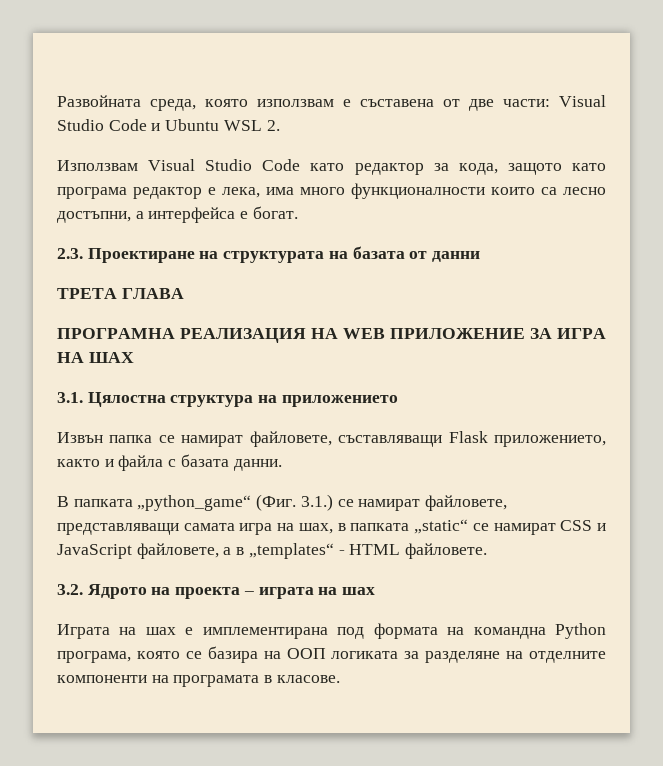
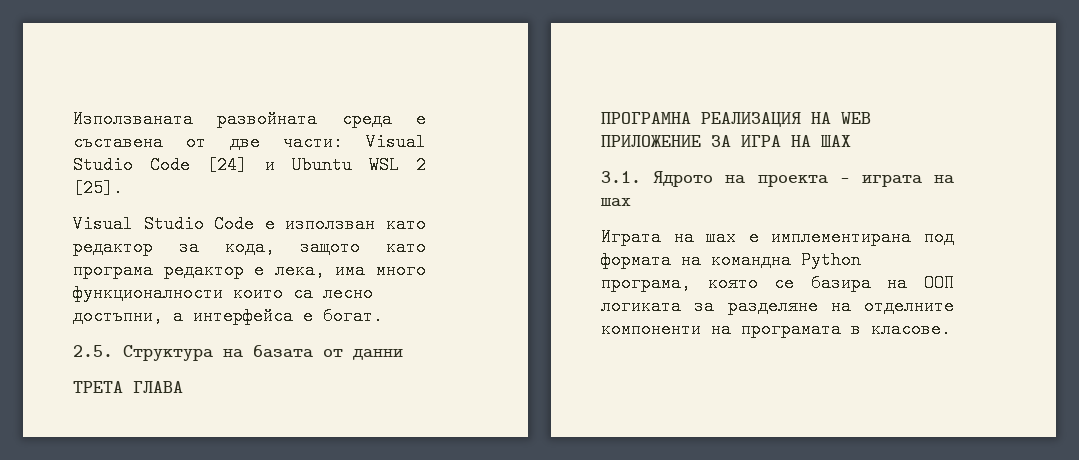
- Развойната среда, която използвам е съставена от две части: Visual Studio Code и Ubuntu WSL 2.
- Използвам Visual Studio Code като редактор за кода, защото като програма редактор е лека, има много функционалности които са лесно достъпни, a интерфейса е богат.
+ Използваната развойната среда е съставена от две части: Visual Studio Code [24] и Ubuntu WSL 2 [25].
+ Visual Studio Code е използван като редактор за кода, защото като програма редактор е лека, има много функционалности които са лесно достъпни, a интерфейса е богат.
- 2.3. Проектиране на структурата на базата от данни
+ 2.5. Структура на базата от данни
- 3.1. Цялостна структура на приложението
- Извън папка се намират файловете, съставляващи Flask приложението, както и файла с базата данни.
- В папката „python_game“ (Фиг. 3.1.) се намират файловете, представляващи самата игра на шах, в папката „static“ се намират CSS и JavaScript файловете, а в „templates“ - HTML файловете.
- 3.2. Ядрото на проекта – играта на шах
+ 3.1. Ядрото на проекта – играта на шах

